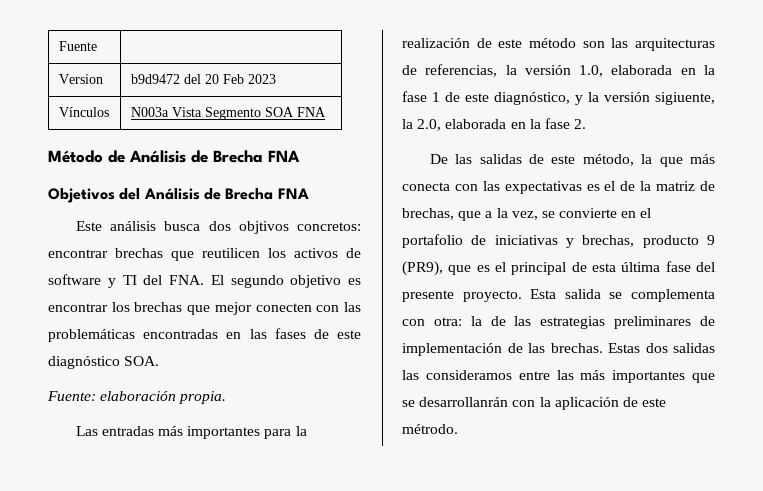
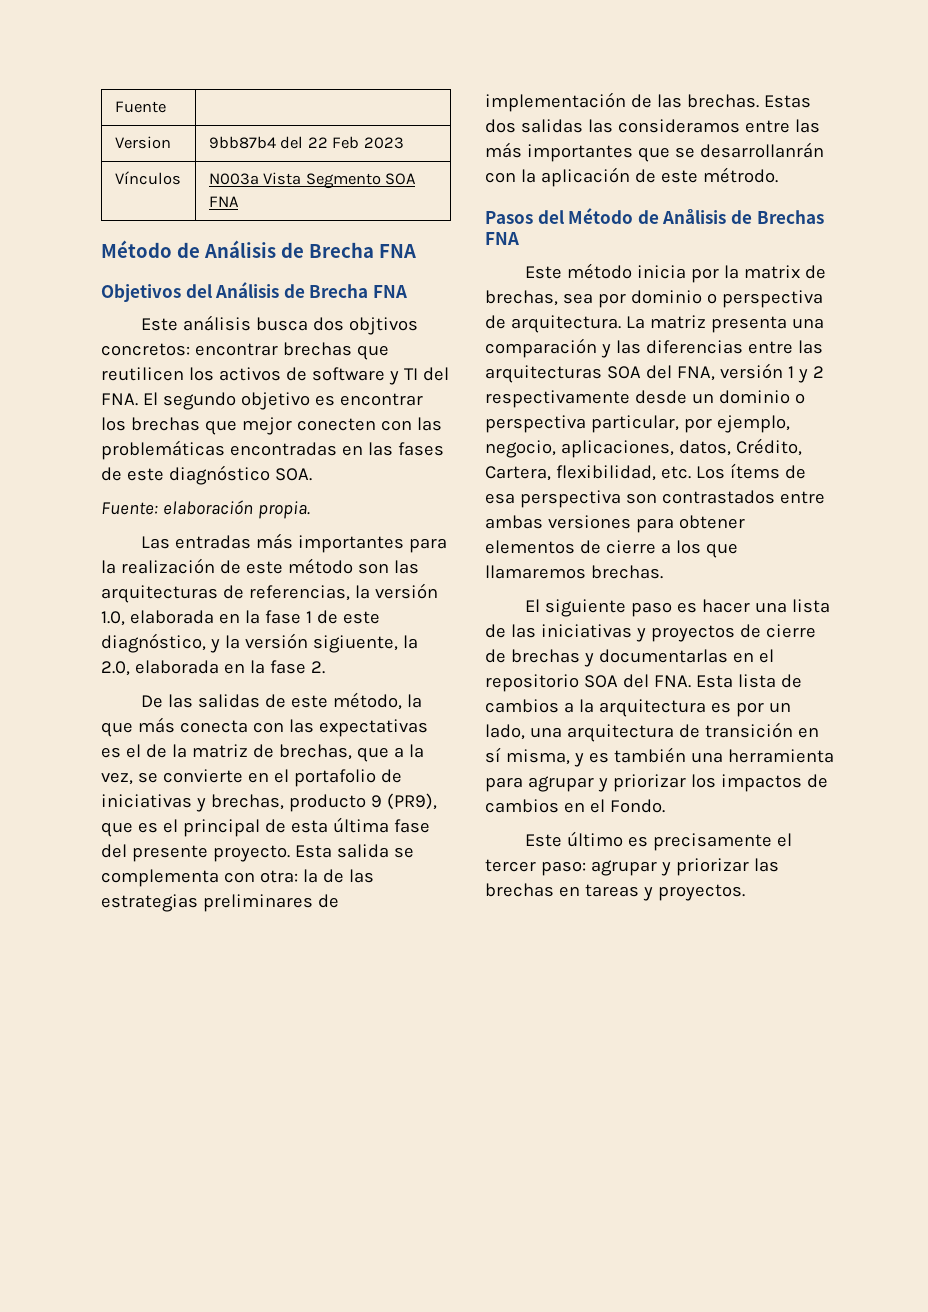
- Version | b9d9472 del 20 Feb 2023
+ Version | 9bb87b4 del 22 Feb 2023
+ Pasos del Método de Anålisis de Brechas FNA
+ Este método inicia por la matrix de brechas, sea por dominio o perspectiva de arquitectura. La matriz presenta una comparación y las diferencias entre las arquitecturas SOA del FNA, versión 1 y 2 respectivamente desde un dominio o perspectiva particular, por ejemplo, negocio, aplicaciones, datos, Crédito, Cartera, flexibilidad, etc. Los ítems de esa perspectiva son contrastados entre ambas versiones para obtener elementos de cierre a los que llamaremos brechas.
+ El siguiente paso es hacer una lista de las iniciativas y proyectos de cierre de brechas y documentarlas en el repositorio SOA del FNA. Esta lista de cambios a la arquitectura es por un lado, una arquitectura de transición en sí misma, y es también una herramienta para agrupar y priorizar los impactos de cambios en el Fondo.
+ Este último es precisamente el tercer paso: agrupar y priorizar las brechas en tareas y proyectos.

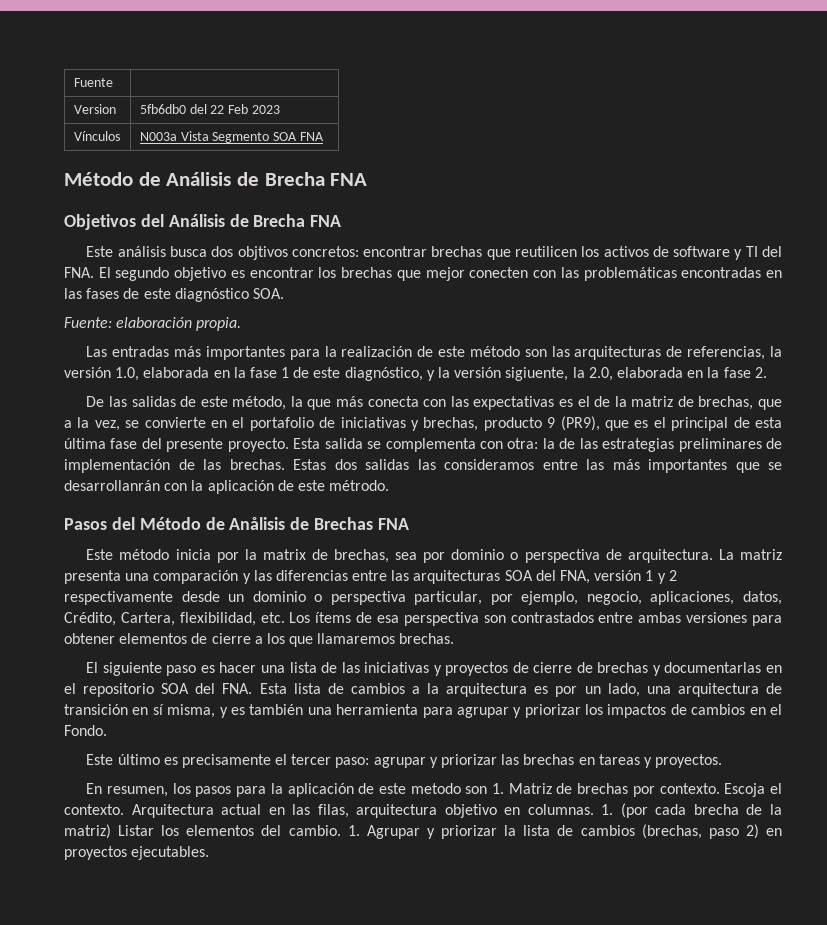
- Version | 9bb87b4 del 22 Feb 2023
+ Version | 5fb6db0 del 22 Feb 2023
+ En resumen, los pasos para la aplicación de este metodo son 1. Matriz de brechas por contexto. Escoja el contexto. Arquitectura actual en las filas, arquitectura objetivo en columnas. 1. (por cada brecha de la matriz) Listar los elementos del cambio. 1. Agrupar y priorizar la lista de cambios (brechas, paso 2) en proyectos ejecutables.

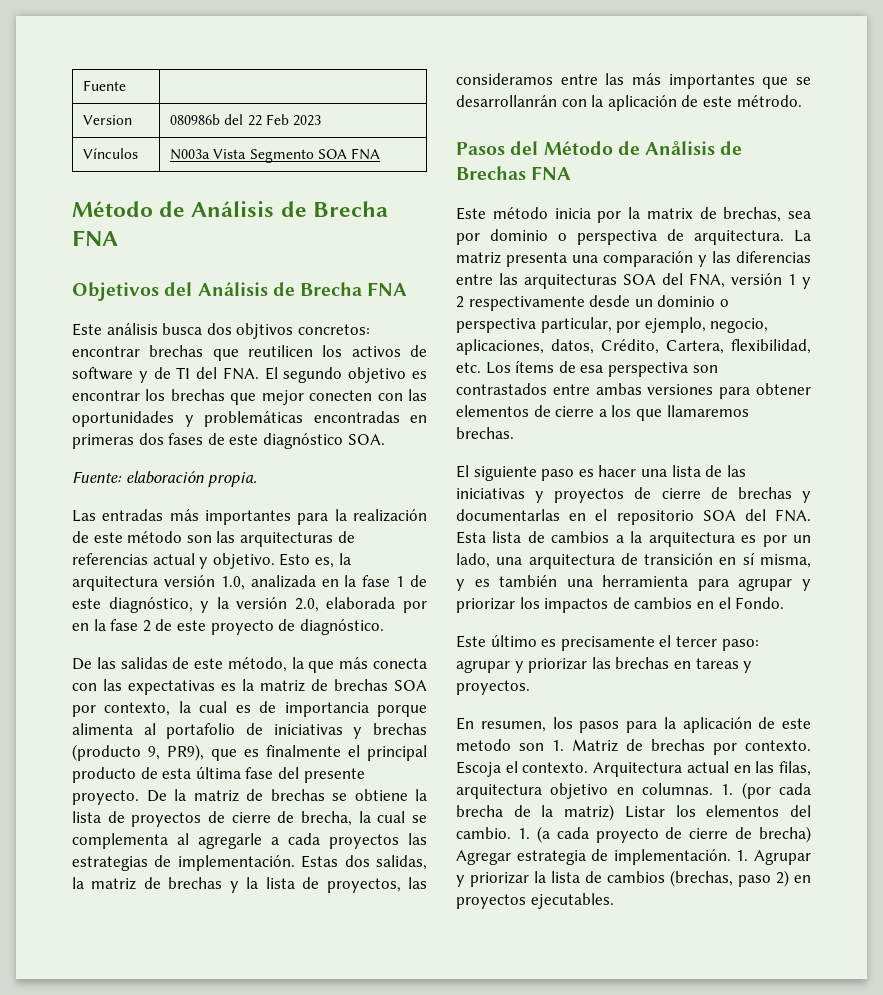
- Version | 5fb6db0 del 22 Feb 2023
+ Version | 080986b del 22 Feb 2023
- Este análisis busca dos objtivos concretos: encontrar brechas que reutilicen los activos de software y TI del FNA. El segundo objetivo es encontrar los brechas que mejor conecten con las problemáticas encontradas en las fases de este diagnóstico SOA.
+ Este análisis busca dos objtivos concretos: encontrar brechas que reutilicen los activos de software y de TI del FNA. El segundo objetivo es encontrar los brechas que mejor conecten con las oportunidades y problemáticas encontradas en primeras dos fases de este diagnóstico SOA.
- Las entradas más importantes para la realización de este método son las arquitecturas de referencias, la versión 1.0, elaborada en la fase 1 de este diagnóstico, y la versión sigiuente, la 2.0, elaborada en la fase 2.
+ Las entradas más importantes para la realización de este método son las arquitecturas de referencias actual y objetivo. Esto es, la arquitectura versión 1.0, analizada en la fase 1 de este diagnóstico, y la versión 2.0, elaborada por en la fase 2 de este proyecto de diagnóstico.
- De las salidas de este método, la que más conecta con las expectativas es el de la matriz de brechas, que a la vez, se convierte en el portafolio de iniciativas y brechas, producto 9 (PR9), que es el principal de esta última fase del presente proyecto.
+ De las salidas de este método, la que más conecta con las expectativas es la matriz de brechas SOA por contexto, la cual es de importancia porque alimenta al portafolio de iniciativas y brechas (producto 9, PR9), que es finalmente el principal producto de esta última fase del presente proyecto.
- Esta salida se complementa con otra: la de las estrategias preliminares de implementación de las brechas. Estas dos salidas las consideramos entre las más importantes que se desarrollanrán con la aplicación de este métrodo.
+ De la matriz de brechas se obtiene la lista de proyectos de cierre de brecha, la cual se complementa al agregarle a cada proyectos las estrategias de implementación. Estas dos salidas, la matriz de brechas y la lista de proyectos, las consideramos entre las más importantes que se desarrollanrán con la aplicación de este métrodo.
- 1. Agrupar y priorizar la lista de cambios (brechas, paso 2) en proyectos ejecutables.
+ 1. (a cada proyecto de cierre de brecha) Agregar estrategia de implementación. 1. Agrupar y priorizar la lista de cambios (brechas, paso 2) en proyectos ejecutables.

